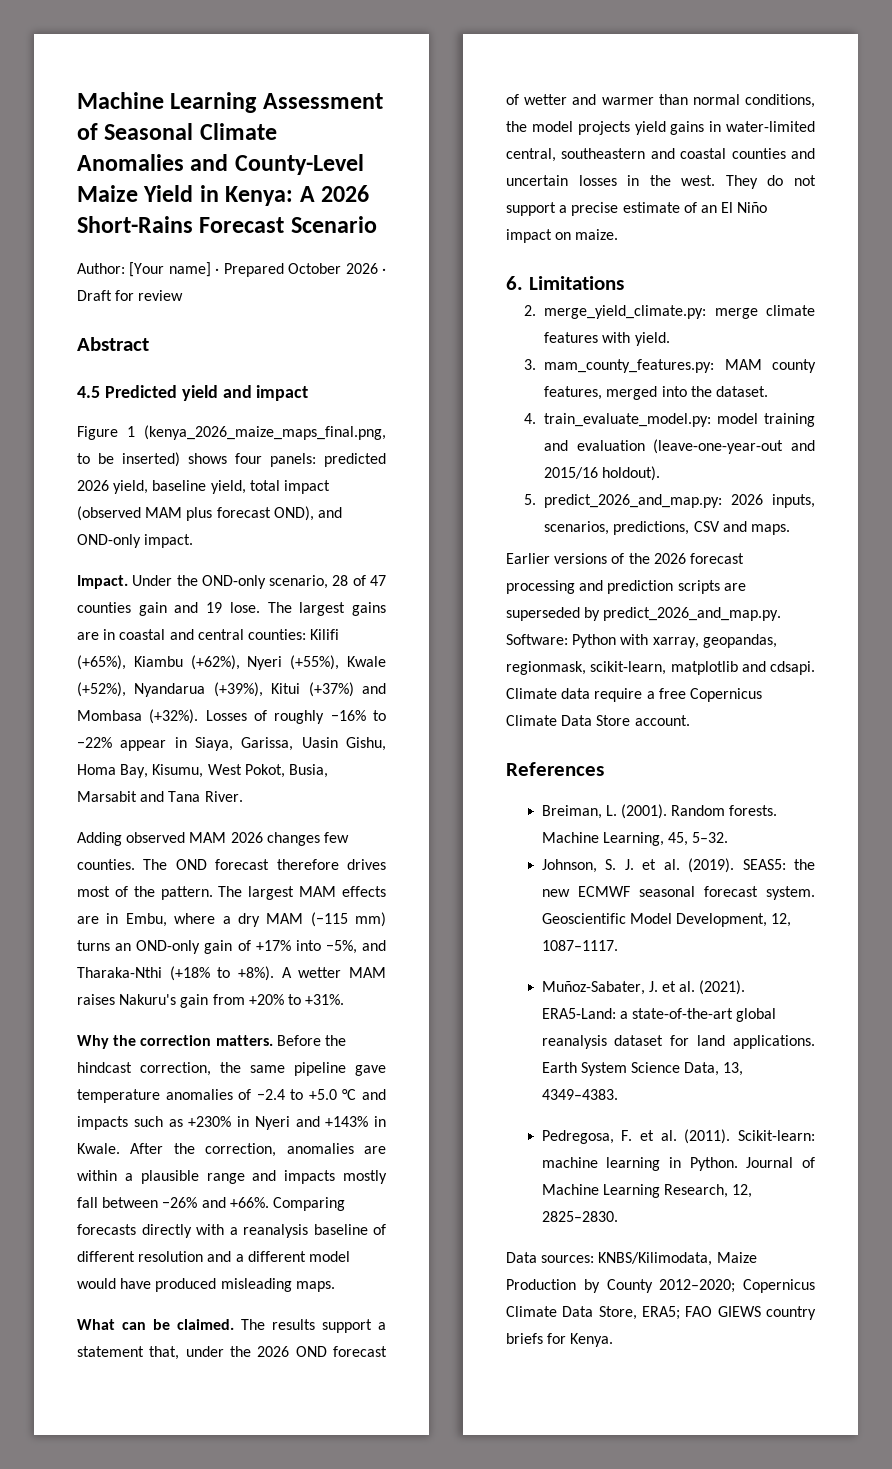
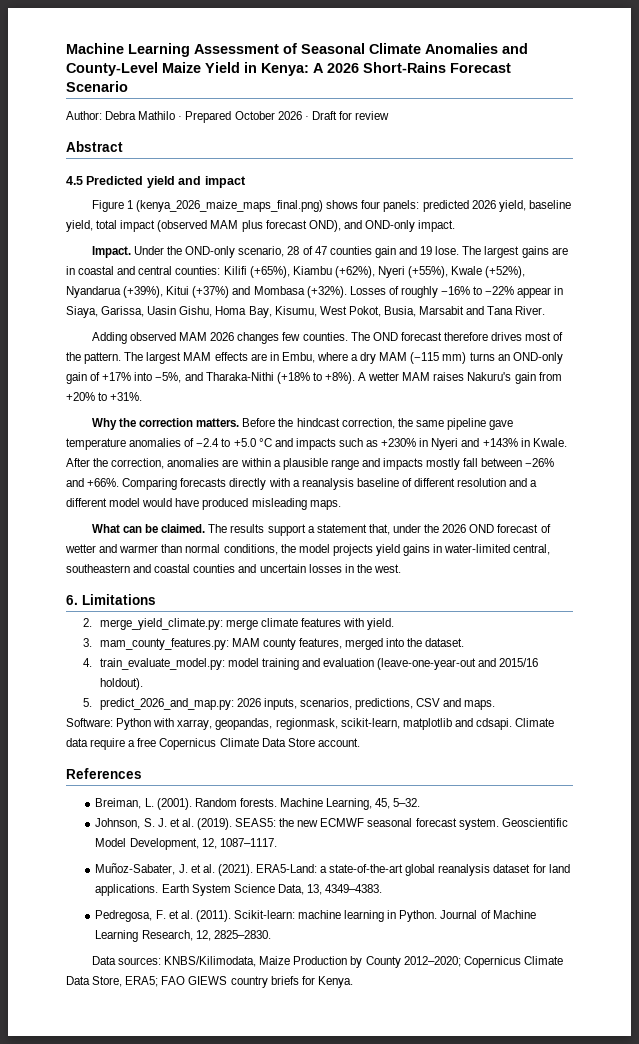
- Author: [Your name] · Prepared October 2026 · Draft for review
+ Author: Debra Mathilo · Prepared October 2026 · Draft for review
- Figure 1 (kenya_2026_maize_maps_final.png, to be inserted) shows four panels: predicted 2026 yield, baseline yield, total impact (observed MAM plus forecast OND), and OND-only impact.
+ Figure 1 (kenya_2026_maize_maps_final.png) shows four panels: predicted 2026 yield, baseline yield, total impact (observed MAM plus forecast OND), and OND-only impact.
- The largest MAM effects are in Embu, where a dry MAM (−115 mm) turns an OND-only gain of +17% into −5%, and Tharaka-Nthi (+18% to +8%).
+ The largest MAM effects are in Embu, where a dry MAM (−115 mm) turns an OND-only gain of +17% into −5%, and Tharaka-Nithi (+18% to +8%).
- They do not support a precise estimate of an El Niño impact on maize.
- Earlier versions of the 2026 forecast processing and prediction scripts are superseded by predict_2026_and_map.py. Software: Python with xarray, geopandas, regionmask, scikit-learn, matplotlib and cdsapi.
+ Software: Python with xarray, geopandas, regionmask, scikit-learn, matplotlib and cdsapi.

